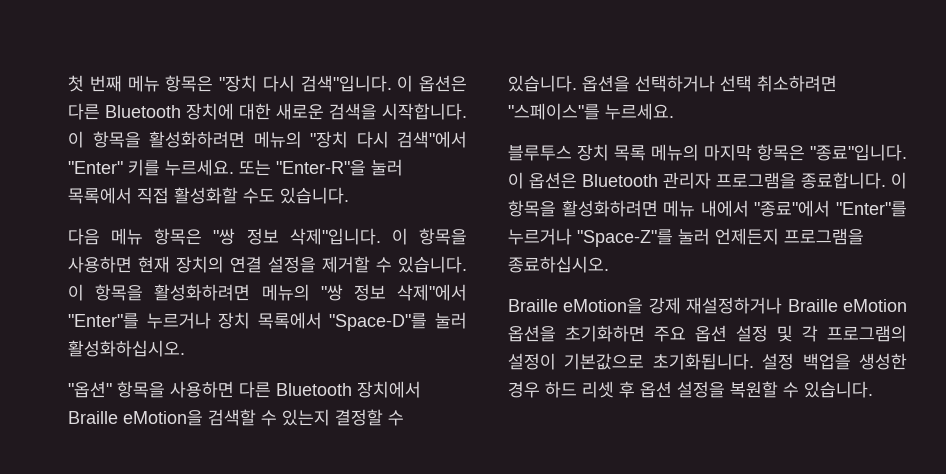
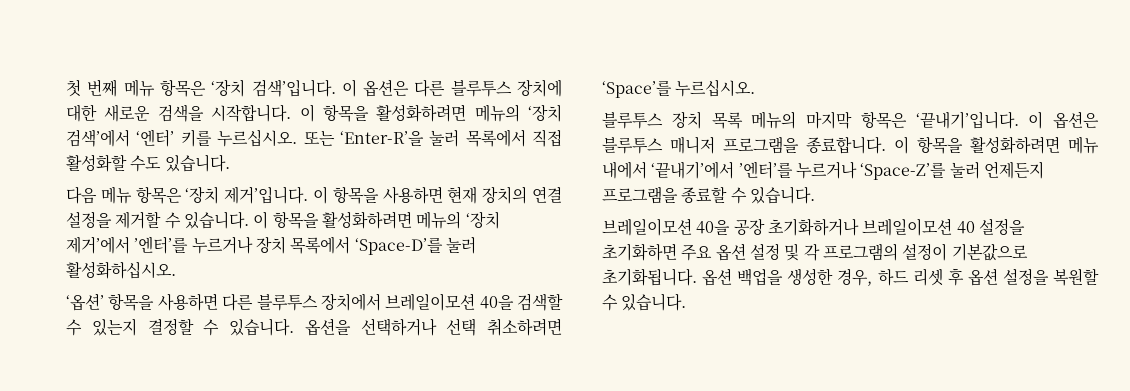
- 첫 번째 메뉴 항목은 "장치 다시 검색"입니다.
+ 첫 번째 메뉴 항목은 ‘장치 검색’입니다.
- 이 옵션은 다른 Bluetooth 장치에 대한 새로운 검색을 시작합니다.
+ 이 옵션은 다른 블루투스 장치에 대한 새로운 검색을 시작합니다.
- 이 항목을 활성화하려면 메뉴의 "장치 다시 검색"에서 "Enter" 키를 누르세요. 또는 "Enter-R"을 눌러 목록에서 직접 활성화할 수도 있습니다.
+ 이 항목을 활성화하려면 메뉴의 ‘장치 검색’에서 ‘엔터’ 키를 누르십시오. 또는 ‘Enter-R’을 눌러 목록에서 직접 활성화할 수도 있습니다.
- 다음 메뉴 항목은 "쌍 정보 삭제"입니다.
+ 다음 메뉴 항목은 ‘장치 제거’입니다.
- 이 항목을 활성화하려면 메뉴의 "쌍 정보 삭제"에서 "Enter"를 누르거나 장치 목록에서 "Space-D"를 눌러 활성화하십시오.
+ 이 항목을 활성화하려면 메뉴의 ‘장치 제거’에서 ’엔터’를 누르거나 장치 목록에서 ‘Space-D’를 눌러 활성화하십시오.
- "옵션" 항목을 사용하면 다른 Bluetooth 장치에서 Braille eMotion을 검색할 수 있는지 결정할 수 있습니다.
+ ‘옵션’ 항목을 사용하면 다른 블루투스 장치에서 브레일이모션 40을 검색할 수 있는지 결정할 수 있습니다.
- 옵션을 선택하거나 선택 취소하려면 "스페이스"를 누르세요.
+ 옵션을 선택하거나 선택 취소하려면 ‘Space’를 누르십시오.
- 블루투스 장치 목록 메뉴의 마지막 항목은 "종료"입니다. 이 옵션은 Bluetooth 관리자 프로그램을 종료합니다.
+ 블루투스 장치 목록 메뉴의 마지막 항목은 ‘끝내기’입니다. 이 옵션은 블루투스 매니저 프로그램을 종료합니다.
- 이 항목을 활성화하려면 메뉴 내에서 "종료"에서 "Enter"를 누르거나 "Space-Z"를 눌러 언제든지 프로그램을 종료하십시오.
- Braille eMotion을 강제 재설정하거나 Braille eMotion 옵션을 초기화하면 주요 옵션 설정 및 각 프로그램의 설정이 기본값으로 초기화됩니다.
+ 이 항목을 활성화하려면 메뉴 내에서 ‘끝내기’에서 ’엔터’를 누르거나 ‘Space-Z’를 눌러 언제든지 프로그램을 종료할 수 있습니다.
+ 브레일이모션 40을 공장 초기화하거나 브레일이모션 40 설정을 초기화하면 주요 옵션 설정 및 각 프로그램의 설정이 기본값으로 초기화됩니다.
- 설정 백업을 생성한 경우 하드 리셋 후 옵션 설정을 복원할 수 있습니다.
+ 옵션 백업을 생성한 경우, 하드 리셋 후 옵션 설정을 복원할 수 있습니다.

